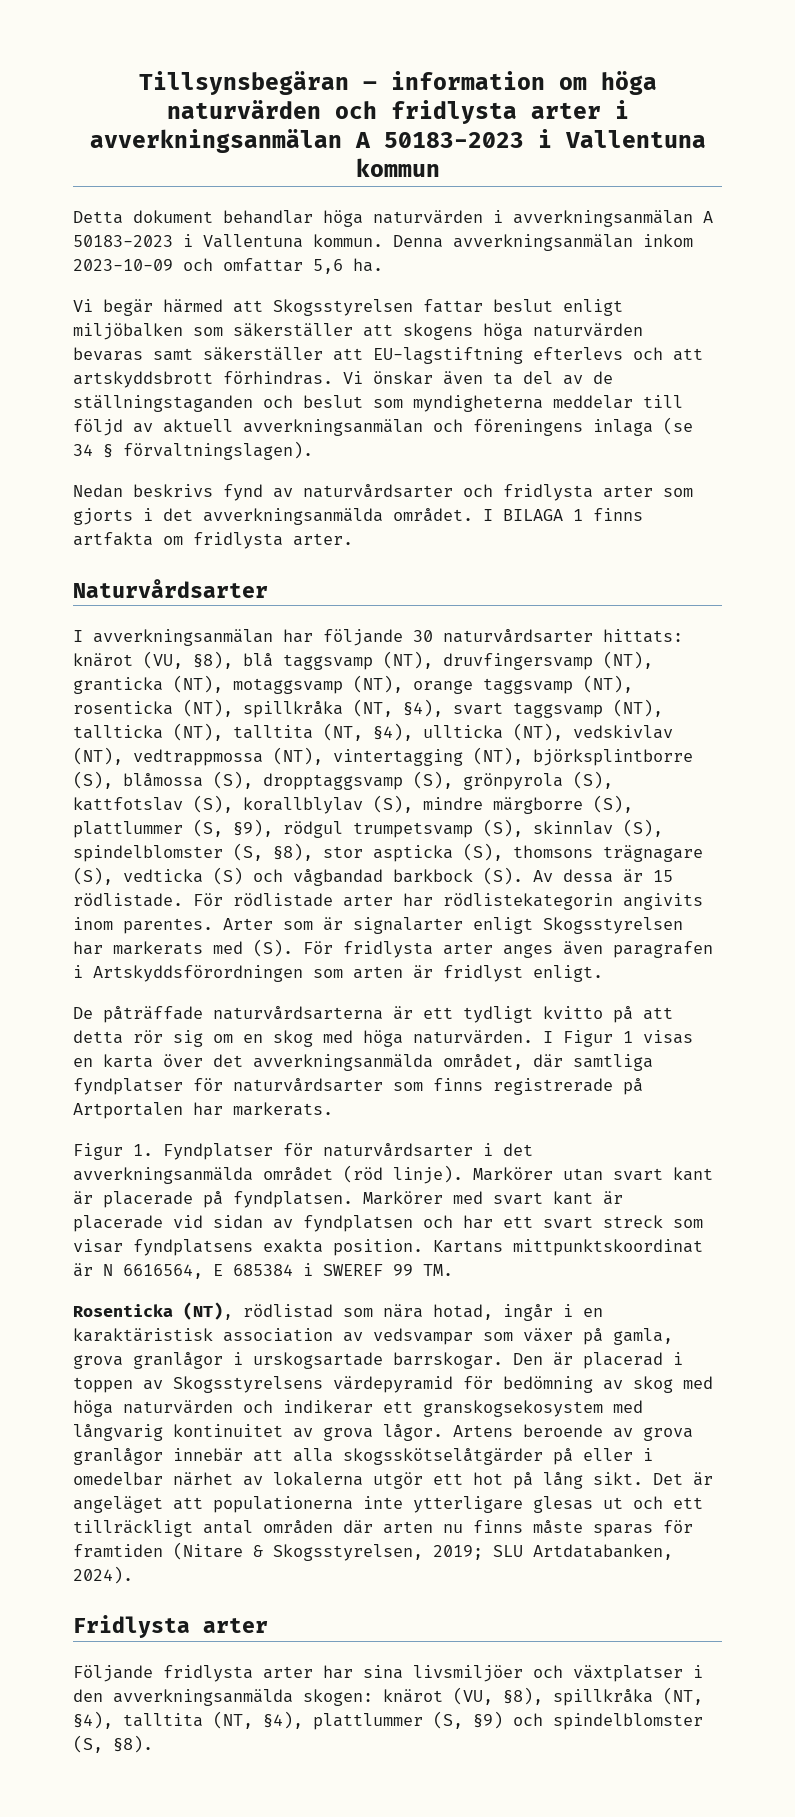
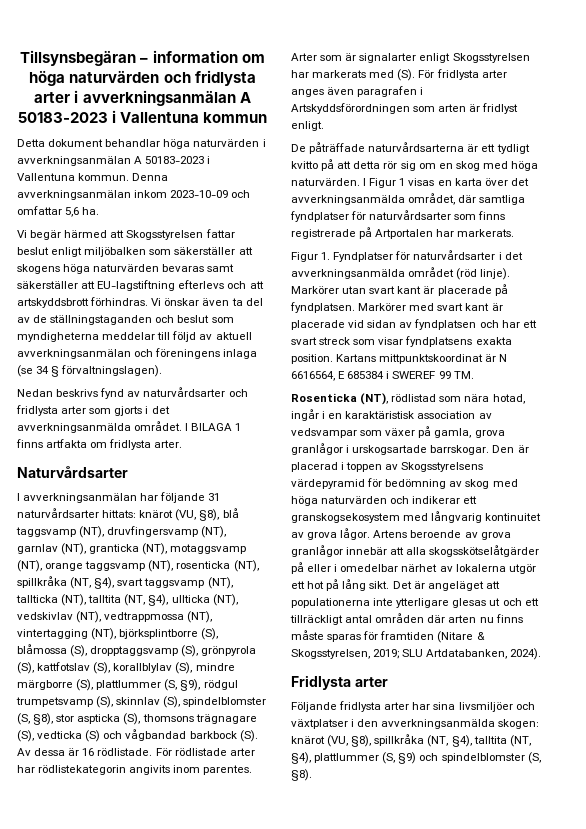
- I avverkningsanmälan har följande 30 naturvårdsarter hittats:
+ I avverkningsanmälan har följande 31 naturvårdsarter hittats:
- knärot (VU, §8), blå taggsvamp (NT), druvfingersvamp (NT), granticka (NT), motaggsvamp (NT), orange taggsvamp (NT), rosenticka (NT), spillkråka (NT, §4), svart taggsvamp (NT), tallticka (NT), talltita (NT, §4), ullticka (NT), vedskivlav (NT), vedtrappmossa (NT), vintertagging (NT), björksplintborre (S), blåmossa (S), dropptaggsvamp (S), grönpyrola (S), kattfotslav (S), korallblylav (S), mindre märgborre (S), plattlummer (S, §9), rödgul trumpetsvamp (S), skinnlav (S), spindelblomster (S, §8), stor aspticka (S), thomsons trägnagare (S), vedticka (S) och vågbandad barkbock (S). Av dessa är 15 rödlistade.
+ knärot (VU, §8), blå taggsvamp (NT), druvfingersvamp (NT), garnlav (NT), granticka (NT), motaggsvamp (NT), orange taggsvamp (NT), rosenticka (NT), spillkråka (NT, §4), svart taggsvamp (NT), tallticka (NT), talltita (NT, §4), ullticka (NT), vedskivlav (NT), vedtrappmossa (NT), vintertagging (NT), björksplintborre (S), blåmossa (S), dropptaggsvamp (S), grönpyrola (S), kattfotslav (S), korallblylav (S), mindre märgborre (S), plattlummer (S, §9), rödgul trumpetsvamp (S), skinnlav (S), spindelblomster (S, §8), stor aspticka (S), thomsons trägnagare (S), vedticka (S) och vågbandad barkbock (S). Av dessa är 16 rödlistade.

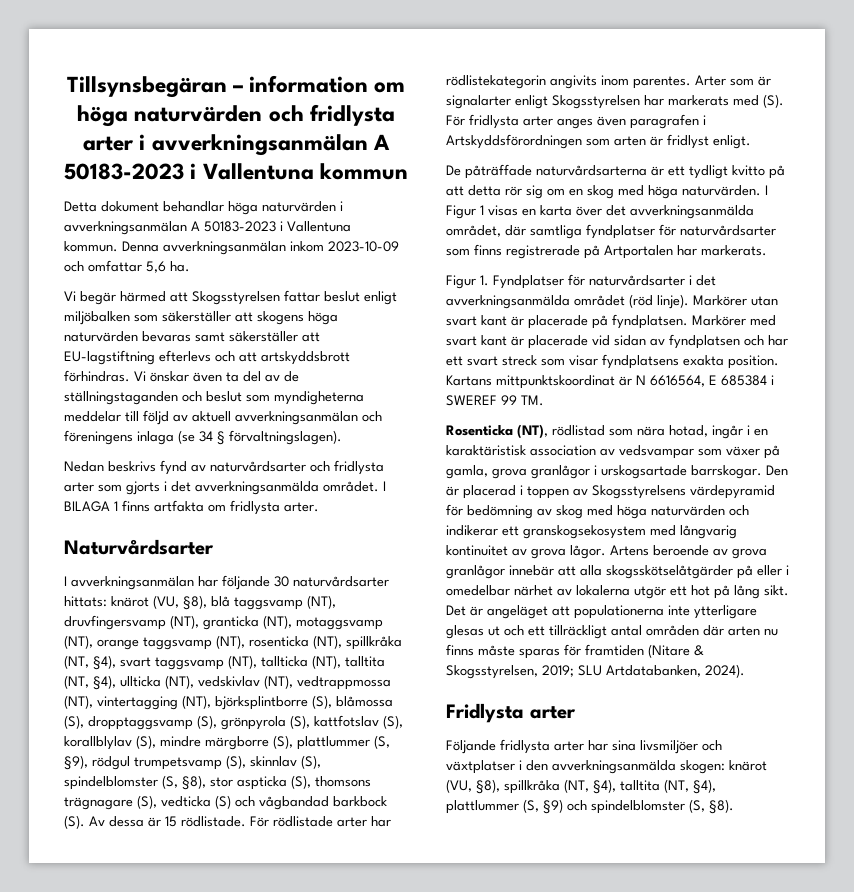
- I avverkningsanmälan har följande 31 naturvårdsarter hittats:
+ I avverkningsanmälan har följande 30 naturvårdsarter hittats:
- knärot (VU, §8), blå taggsvamp (NT), druvfingersvamp (NT), garnlav (NT), granticka (NT), motaggsvamp (NT), orange taggsvamp (NT), rosenticka (NT), spillkråka (NT, §4), svart taggsvamp (NT), tallticka (NT), talltita (NT, §4), ullticka (NT), vedskivlav (NT), vedtrappmossa (NT), vintertagging (NT), björksplintborre (S), blåmossa (S), dropptaggsvamp (S), grönpyrola (S), kattfotslav (S), korallblylav (S), mindre märgborre (S), plattlummer (S, §9), rödgul trumpetsvamp (S), skinnlav (S), spindelblomster (S, §8), stor aspticka (S), thomsons trägnagare (S), vedticka (S) och vågbandad barkbock (S). Av dessa är 16 rödlistade.
+ knärot (VU, §8), blå taggsvamp (NT), druvfingersvamp (NT), granticka (NT), motaggsvamp (NT), orange taggsvamp (NT), rosenticka (NT), spillkråka (NT, §4), svart taggsvamp (NT), tallticka (NT), talltita (NT, §4), ullticka (NT), vedskivlav (NT), vedtrappmossa (NT), vintertagging (NT), björksplintborre (S), blåmossa (S), dropptaggsvamp (S), grönpyrola (S), kattfotslav (S), korallblylav (S), mindre märgborre (S), plattlummer (S, §9), rödgul trumpetsvamp (S), skinnlav (S), spindelblomster (S, §8), stor aspticka (S), thomsons trägnagare (S), vedticka (S) och vågbandad barkbock (S). Av dessa är 15 rödlistade.

